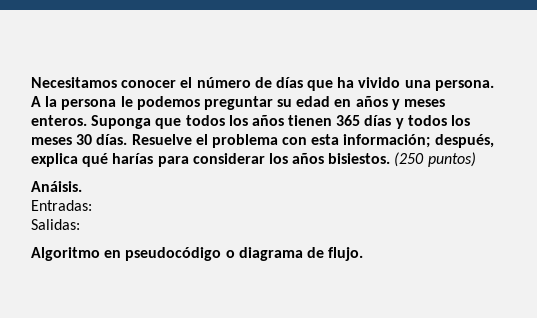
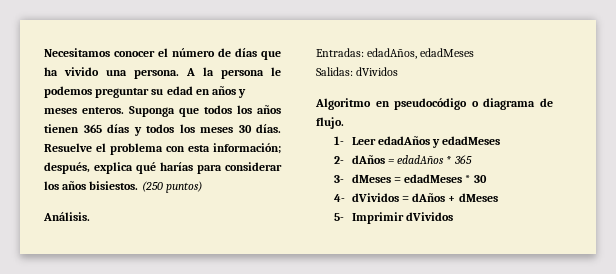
- Anáisis.
+ Análisis.
- Entradas:
+ Entradas: edadAños, edadMeses
- Salidas:
+ Salidas: dVividos
+ 1- Leer edadAños y edadMeses
+ 2- dAños = edadAños * 365
+ 3- dMeses = edadMeses * 30
+ 4- dVividos = dAños + dMeses
+ 5- Imprimir dVividos

